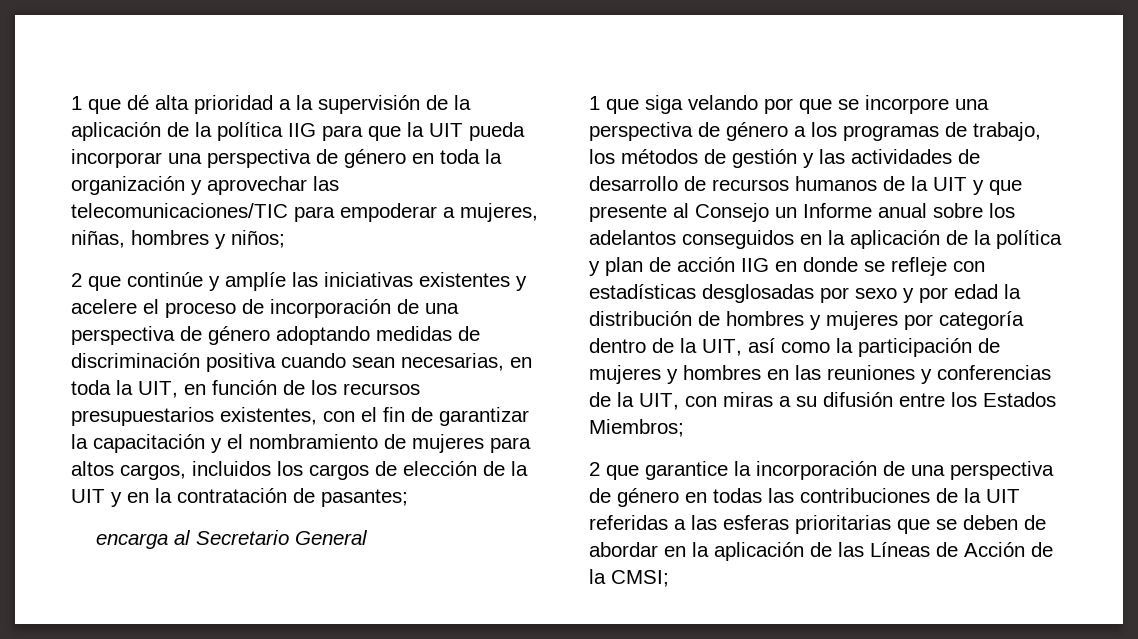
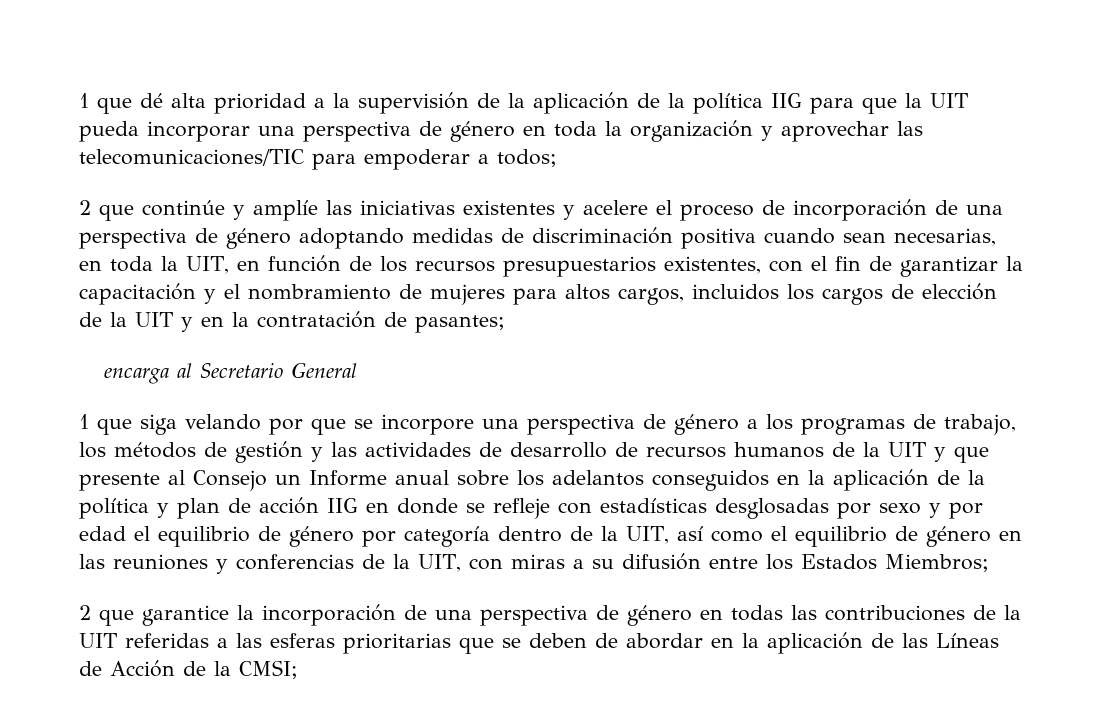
- 1 que dé alta prioridad a la supervisión de la aplicación de la política IIG para que la UIT pueda incorporar una perspectiva de género en toda la organización y aprovechar las telecomunicaciones/TIC para empoderar a mujeres, niñas, hombres y niños;
+ 1 que dé alta prioridad a la supervisión de la aplicación de la política IIG para que la UIT pueda incorporar una perspectiva de género en toda la organización y aprovechar las telecomunicaciones/TIC para empoderar a todos;
- 1 que siga velando por que se incorpore una perspectiva de género a los programas de trabajo, los métodos de gestión y las actividades de desarrollo de recursos humanos de la UIT y que presente al Consejo un Informe anual sobre los adelantos conseguidos en la aplicación de la política y plan de acción IIG en donde se refleje con estadísticas desglosadas por sexo y por edad la distribución de hombres y mujeres por categoría dentro de la UIT, así como la participación de mujeres y hombres en las reuniones y conferencias de la UIT, con miras a su difusión entre los Estados Miembros;
+ 1 que siga velando por que se incorpore una perspectiva de género a los programas de trabajo, los métodos de gestión y las actividades de desarrollo de recursos humanos de la UIT y que presente al Consejo un Informe anual sobre los adelantos conseguidos en la aplicación de la política y plan de acción IIG en donde se refleje con estadísticas desglosadas por sexo y por edad el equilibrio de género por categoría dentro de la UIT, así como el equilibrio de género en las reuniones y conferencias de la UIT, con miras a su difusión entre los Estados Miembros;

